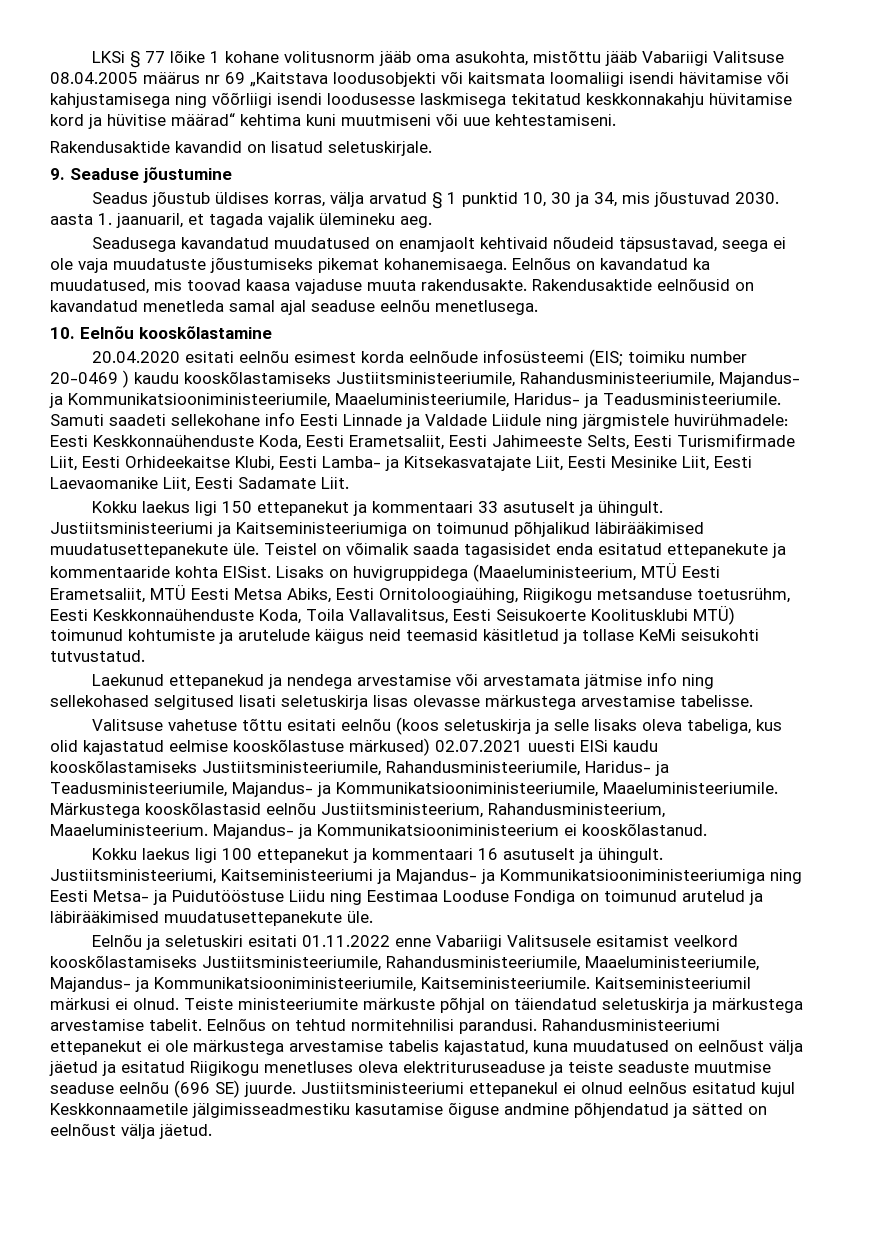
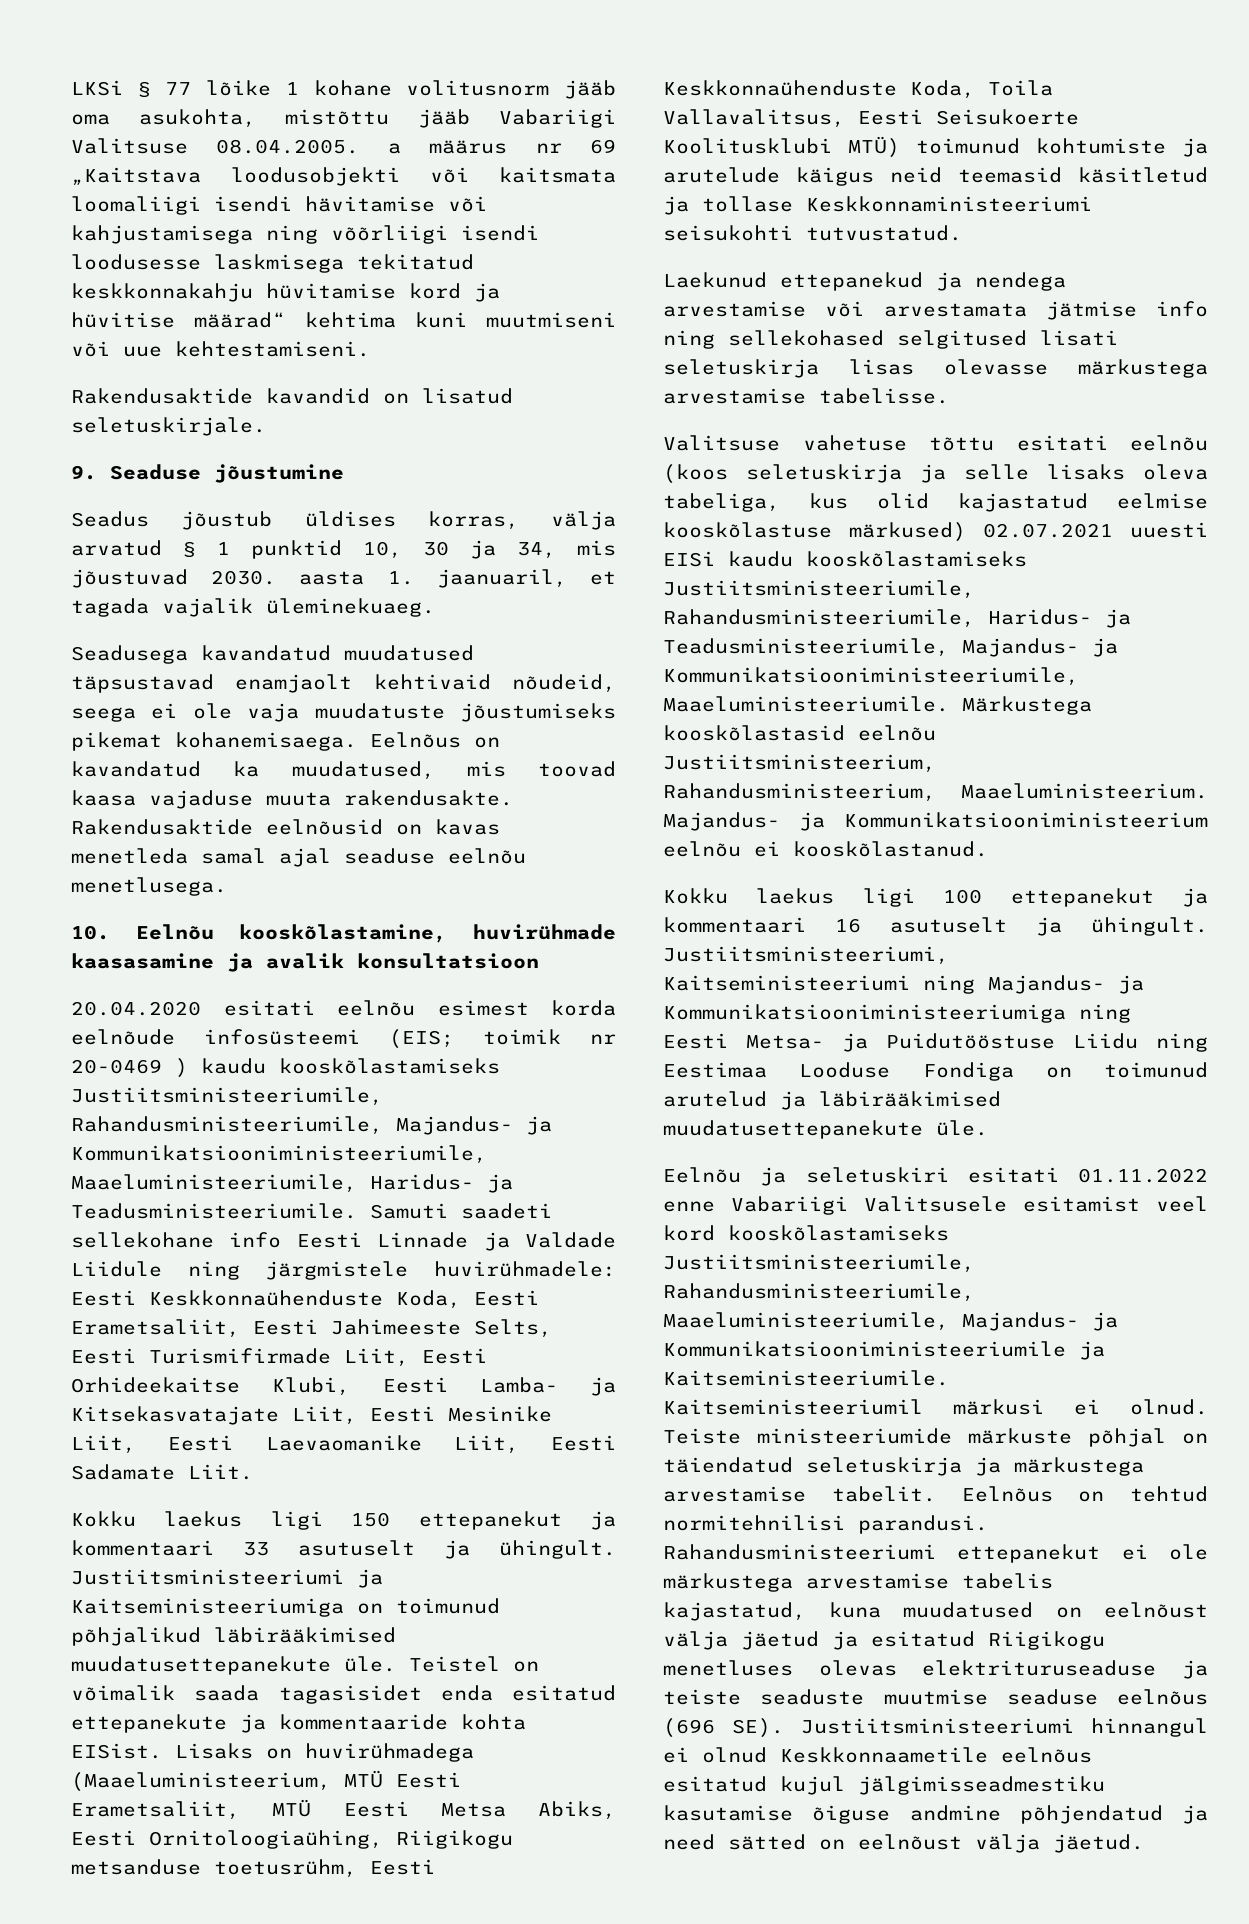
- LKSi § 77 lõike 1 kohane volitusnorm jääb oma asukohta, mistõttu jääb Vabariigi Valitsuse 08.04.2005 määrus nr 69 „Kaitstava loodusobjekti või kaitsmata loomaliigi isendi hävitamise või kahjustamisega ning võõrliigi isendi loodusesse laskmisega tekitatud keskkonnakahju hüvitamise kord ja hüvitise määrad“ kehtima kuni muutmiseni või uue kehtestamiseni.
+ LKSi § 77 lõike 1 kohane volitusnorm jääb oma asukohta, mistõttu jääb Vabariigi Valitsuse 08.04.2005. a määrus nr 69 „Kaitstava loodusobjekti või kaitsmata loomaliigi isendi hävitamise või kahjustamisega ning võõrliigi isendi loodusesse laskmisega tekitatud keskkonnakahju hüvitamise kord ja hüvitise määrad“ kehtima kuni muutmiseni või uue kehtestamiseni.
- Seadus jõustub üldises korras, välja arvatud § 1 punktid 10, 30 ja 34, mis jõustuvad 2030. aasta 1. jaanuaril, et tagada vajalik ülemineku aeg.
+ Seadus jõustub üldises korras, välja arvatud § 1 punktid 10, 30 ja 34, mis jõustuvad 2030. aasta 1. jaanuaril, et tagada vajalik üleminekuaeg.
- Seadusega kavandatud muudatused on enamjaolt kehtivaid nõudeid täpsustavad, seega ei ole vaja muudatuste jõustumiseks pikemat kohanemisaega.
+ Seadusega kavandatud muudatused täpsustavad enamjaolt kehtivaid nõudeid, seega ei ole vaja muudatuste jõustumiseks pikemat kohanemisaega.
- Rakendusaktide eelnõusid on kavandatud menetleda samal ajal seaduse eelnõu menetlusega.
+ Rakendusaktide eelnõusid on kavas menetleda samal ajal seaduse eelnõu menetlusega.
- 10. Eelnõu kooskõlastamine
+ 10. Eelnõu kooskõlastamine, huvirühmade kaasasamine ja avalik konsultatsioon
- 20.04.2020 esitati eelnõu esimest korda eelnõude infosüsteemi (EIS; toimiku number 20-0469 ) kaudu kooskõlastamiseks Justiitsministeeriumile, Rahandusministeeriumile, Majandus- ja Kommunikatsiooniministeeriumile, Maaeluministeeriumile, Haridus- ja Teadusministeeriumile.
+ 20.04.2020 esitati eelnõu esimest korda eelnõude infosüsteemi (EIS; toimik nr 20-0469 ) kaudu kooskõlastamiseks Justiitsministeeriumile, Rahandusministeeriumile, Majandus- ja Kommunikatsiooniministeeriumile, Maaeluministeeriumile, Haridus- ja Teadusministeeriumile.
- Lisaks on huvigruppidega (Maaeluministeerium, MTÜ Eesti Erametsaliit, MTÜ Eesti Metsa Abiks, Eesti Ornitoloogiaühing, Riigikogu metsanduse toetusrühm, Eesti Keskkonnaühenduste Koda, Toila Vallavalitsus, Eesti Seisukoerte Koolitusklubi MTÜ) toimunud kohtumiste ja arutelude käigus neid teemasid käsitletud ja tollase KeMi seisukohti tutvustatud.
+ Lisaks on huvirühmadega (Maaeluministeerium, MTÜ Eesti Erametsaliit, MTÜ Eesti Metsa Abiks, Eesti Ornitoloogiaühing, Riigikogu metsanduse toetusrühm, Eesti Keskkonnaühenduste Koda, Toila Vallavalitsus, Eesti Seisukoerte Koolitusklubi MTÜ) toimunud kohtumiste ja arutelude käigus neid teemasid käsitletud ja tollase Keskkonnaministeeriumi seisukohti tutvustatud.
- Majandus- ja Kommunikatsiooniministeerium ei kooskõlastanud.
+ Majandus- ja Kommunikatsiooniministeerium eelnõu ei kooskõlastanud.
- Justiitsministeeriumi, Kaitseministeeriumi ja Majandus- ja Kommunikatsiooniministeeriumiga ning Eesti Metsa- ja Puidutööstuse Liidu ning Eestimaa Looduse Fondiga on toimunud arutelud ja läbirääkimised muudatusettepanekute üle.
+ Justiitsministeeriumi, Kaitseministeeriumi ning Majandus- ja Kommunikatsiooniministeeriumiga ning Eesti Metsa- ja Puidutööstuse Liidu ning Eestimaa Looduse Fondiga on toimunud arutelud ja läbirääkimised muudatusettepanekute üle.
- Eelnõu ja seletuskiri esitati 01.11.2022 enne Vabariigi Valitsusele esitamist veelkord kooskõlastamiseks Justiitsministeeriumile, Rahandusministeeriumile, Maaeluministeeriumile, Majandus- ja Kommunikatsiooniministeeriumile, Kaitseministeeriumile.
+ Eelnõu ja seletuskiri esitati 01.11.2022 enne Vabariigi Valitsusele esitamist veel kord kooskõlastamiseks Justiitsministeeriumile, Rahandusministeeriumile, Maaeluministeeriumile, Majandus- ja Kommunikatsiooniministeeriumile ja Kaitseministeeriumile.
- Teiste ministeeriumite märkuste põhjal on täiendatud seletuskirja ja märkustega arvestamise tabelit.
+ Teiste ministeeriumide märkuste põhjal on täiendatud seletuskirja ja märkustega arvestamise tabelit.
- Rahandusministeeriumi ettepanekut ei ole märkustega arvestamise tabelis kajastatud, kuna muudatused on eelnõust välja jäetud ja esitatud Riigikogu menetluses oleva elektrituruseaduse ja teiste seaduste muutmise seaduse eelnõu (696 SE) juurde. Justiitsministeeriumi ettepanekul ei olnud eelnõus esitatud kujul Keskkonnaametile jälgimisseadmestiku kasutamise õiguse andmine põhjendatud ja sätted on eelnõust välja jäetud.
+ Rahandusministeeriumi ettepanekut ei ole märkustega arvestamise tabelis kajastatud, kuna muudatused on eelnõust välja jäetud ja esitatud Riigikogu menetluses olevas elektrituruseaduse ja teiste seaduste muutmise seaduse eelnõus (696 SE). Justiitsministeeriumi hinnangul ei olnud Keskkonnaametile eelnõus esitatud kujul jälgimisseadmestiku kasutamise õiguse andmine põhjendatud ja need sätted on eelnõust välja jäetud.

